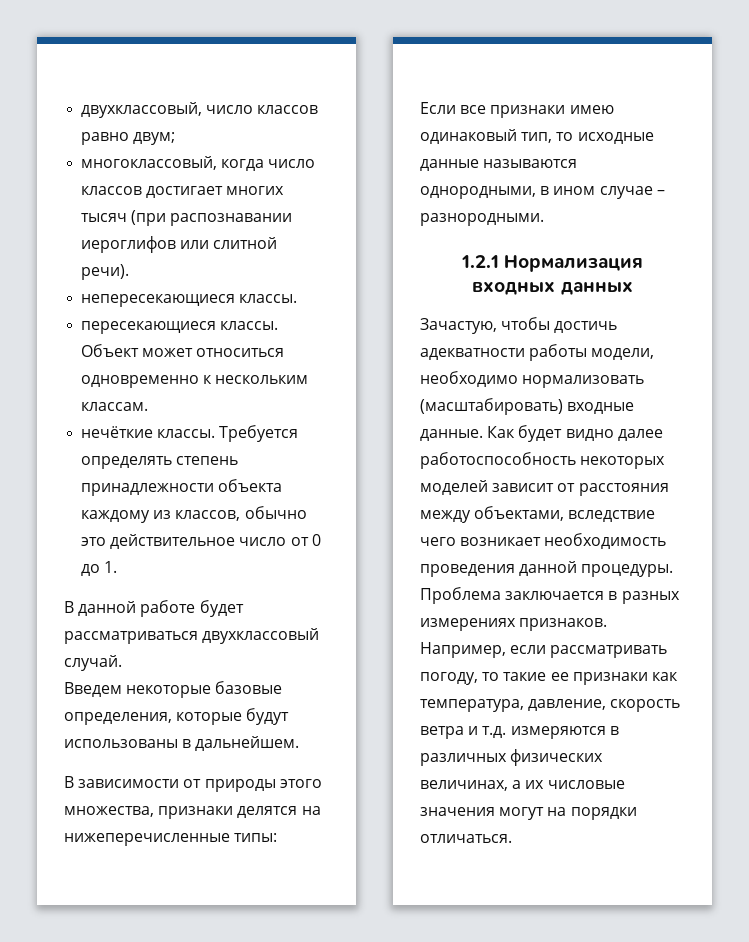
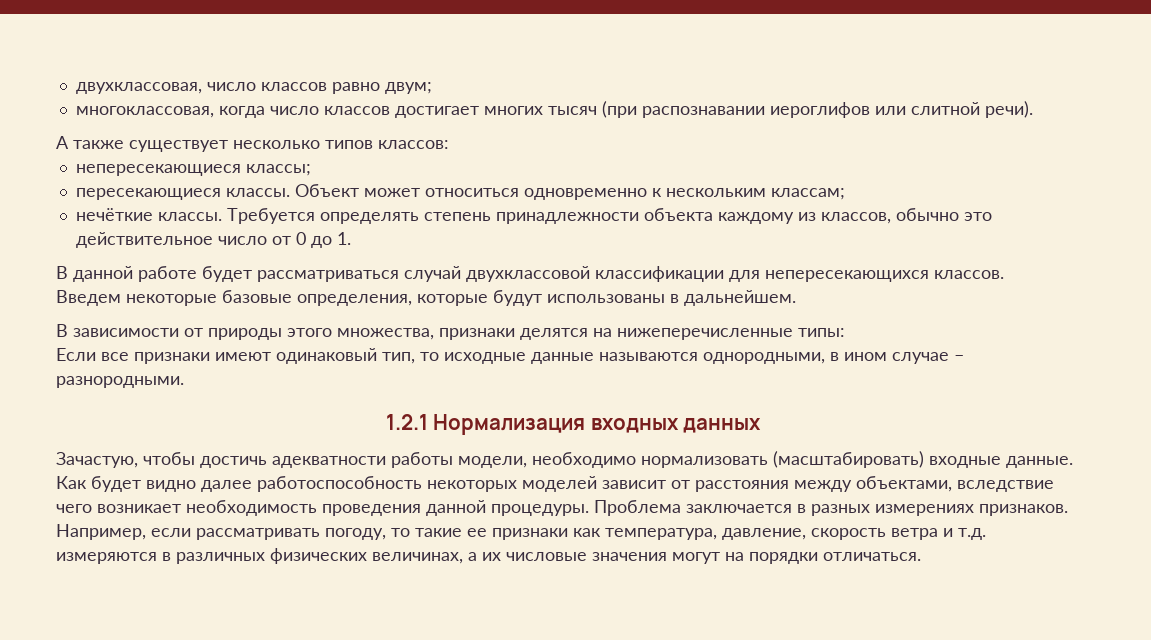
- двухклассовый, число классов равно двум;
+ двухклассовая, число классов равно двум;
- многоклассовый, когда число классов достигает многих тысяч (при распознавании иероглифов или слитной речи).
+ многоклассовая, когда число классов достигает многих тысяч (при распознавании иероглифов или слитной речи).
+ А также существует несколько типов классов:
- непересекающиеся классы.
+ непересекающиеся классы;
- Объект может относиться одновременно к нескольким классам.
+ Объект может относиться одновременно к нескольким классам;
- В данной работе будет рассматриваться двухклассовый случай.
+ В данной работе будет рассматриваться случай двухклассовой классификации для непересекающихся классов.
- Если все признаки имею одинаковый тип, то исходные данные называются однородными, в ином случае – разнородными.
+ Если все признаки имеют одинаковый тип, то исходные данные называются однородными, в ином случае – разнородными.

